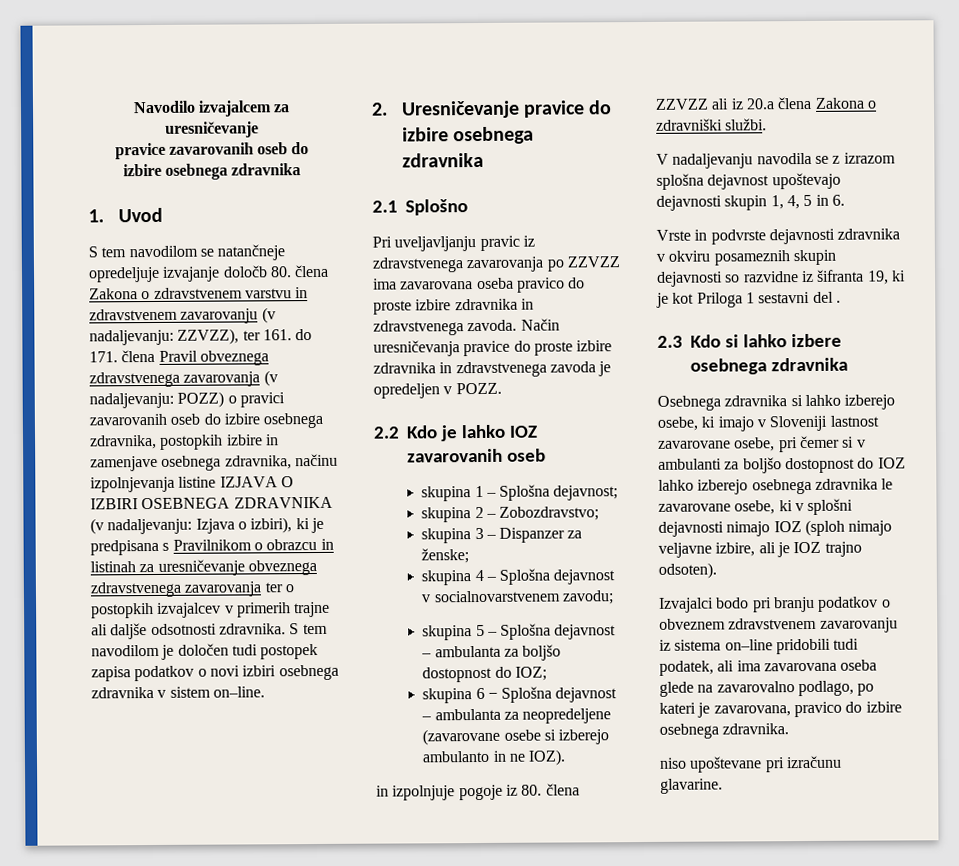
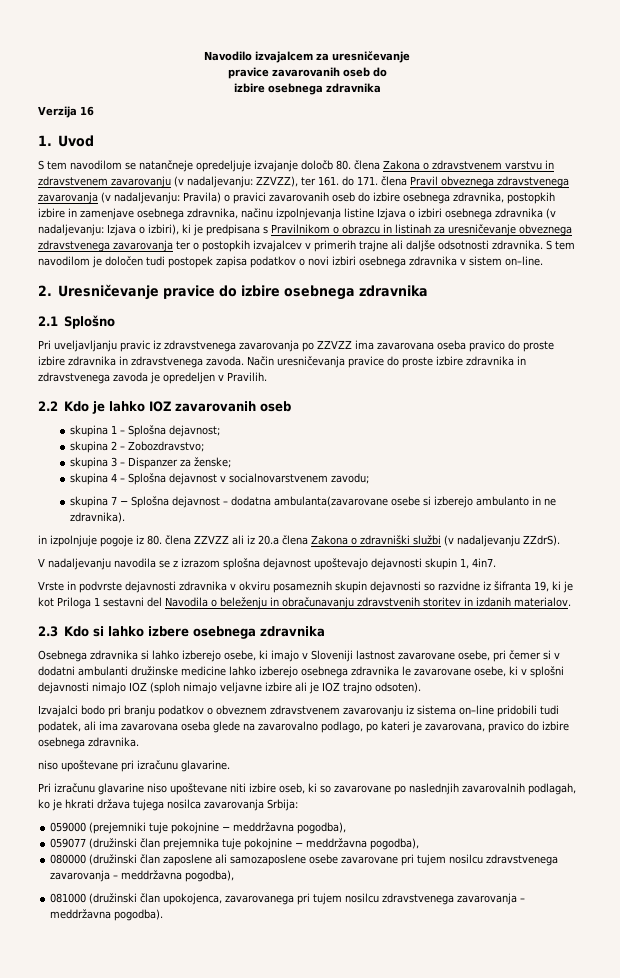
+ Verzija 16
- POZZ) o pravici zavarovanih oseb do izbire osebnega zdravnika, postopkih izbire in zamenjave osebnega zdravnika, načinu izpolnjevanja listine IZJAVA O IZBIRI OSEBNEGA ZDRAVNIKA (v nadaljevanju:
+ Pravila) o pravici zavarovanih oseb do izbire osebnega zdravnika, postopkih izbire in zamenjave osebnega zdravnika, načinu izpolnjevanja listine Izjava o izbiri osebnega zdravnika (v nadaljevanju:
- Način uresničevanja pravice do proste izbire zdravnika in zdravstvenega zavoda je opredeljen v POZZ.
+ Način uresničevanja pravice do proste izbire zdravnika in zdravstvenega zavoda je opredeljen v Pravilih.
- skupina 5 – Splošna dejavnost – ambulanta za boljšo dostopnost do IOZ;
- skupina 6 − Splošna dejavnost – ambulanta za neopredeljene (zavarovane osebe si izberejo ambulanto in ne IOZ).
+ skupina 7 − Splošna dejavnost – dodatna ambulanta(zavarovane osebe si izberejo ambulanto in ne zdravnika).
- in izpolnjuje pogoje iz 80. člena ZZVZZ ali iz 20.a člena Zakona o zdravniški službi.
+ in izpolnjuje pogoje iz 80. člena ZZVZZ ali iz 20.a člena Zakona o zdravniški službi (v nadaljevanju ZZdrS).
- V nadaljevanju navodila se z izrazom splošna dejavnost upoštevajo dejavnosti skupin 1, 4, 5 in 6.
+ V nadaljevanju navodila se z izrazom splošna dejavnost upoštevajo dejavnosti skupin 1, 4in7.
- Vrste in podvrste dejavnosti zdravnika v okviru posameznih skupin dejavnosti so razvidne iz šifranta 19, ki je kot Priloga 1 sestavni del .
+ Vrste in podvrste dejavnosti zdravnika v okviru posameznih skupin dejavnosti so razvidne iz šifranta 19, ki je kot Priloga 1 sestavni del Navodila o beleženju in obračunavanju zdravstvenih storitev in izdanih materialov.
- Osebnega zdravnika si lahko izberejo osebe, ki imajo v Sloveniji lastnost zavarovane osebe, pri čemer si v ambulanti za boljšo dostopnost do IOZ lahko izberejo osebnega zdravnika le zavarovane osebe, ki v splošni dejavnosti nimajo IOZ (sploh nimajo veljavne izbire, ali je IOZ trajno odsoten).
+ Osebnega zdravnika si lahko izberejo osebe, ki imajo v Sloveniji lastnost zavarovane osebe, pri čemer si v dodatni ambulanti družinske medicine lahko izberejo osebnega zdravnika le zavarovane osebe, ki v splošni dejavnosti nimajo IOZ (sploh nimajo veljavne izbire ali je IOZ trajno odsoten).
+ Pri izračunu glavarine niso upoštevane niti izbire oseb, ki so zavarovane po naslednjih zavarovalnih podlagah, ko je hkrati država tujega nosilca zavarovanja Srbija:
+ 059000 (prejemniki tuje pokojnine − meddržavna pogodba),
+ 059077 (družinski član prejemnika tuje pokojnine − meddržavna pogodba),
+ 080000 (družinski član zaposlene ali samozaposlene osebe zavarovane pri tujem nosilcu zdravstvenega zavarovanja – meddržavna pogodba),
+ 081000 (družinski član upokojenca, zavarovanega pri tujem nosilcu zdravstvenega zavarovanja – meddržavna pogodba).

